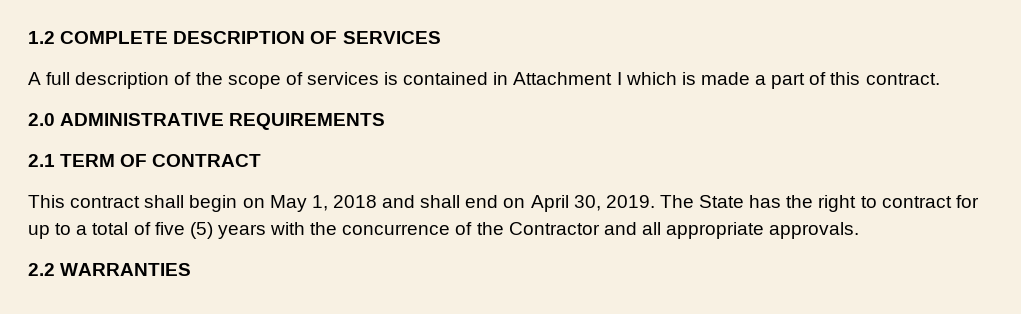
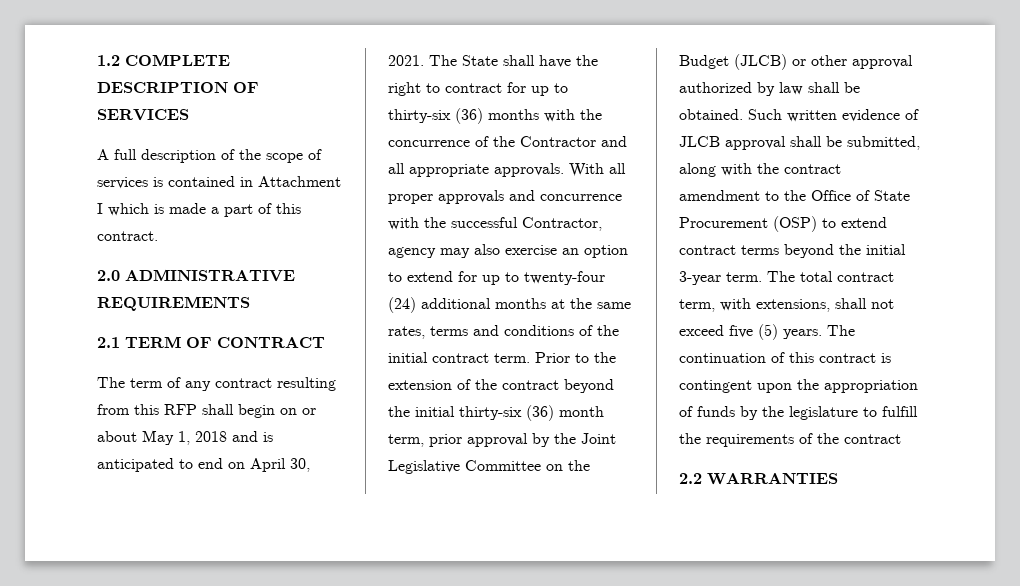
- This contract shall begin on May 1, 2018 and shall end on April 30, 2019.
+ The term of any contract resulting from this RFP shall begin on or about May 1, 2018 and is anticipated to end on April 30, 2021.
- The State has the right to contract for up to a total of five (5) years with the concurrence of the Contractor and all appropriate approvals.
+ The State shall have the right to contract for up to thirty-six (36) months with the concurrence of the Contractor and all appropriate approvals. With all proper approvals and concurrence with the successful Contractor, agency may also exercise an option to extend for up to twenty-four (24) additional months at the same rates, terms and conditions of the initial contract term. Prior to the extension of the contract beyond the initial thirty-six (36) month term, prior approval by the Joint Legislative Committee on the Budget (JLCB) or other approval authorized by law shall be obtained. Such written evidence of JLCB approval shall be submitted, along with the contract amendment to the Office of State Procurement (OSP) to extend contract terms beyond the initial 3-year term. The total contract term, with extensions, shall not exceed five (5) years. The continuation of this contract is contingent upon the appropriation of funds by the legislature to fulfill the requirements of the contract

